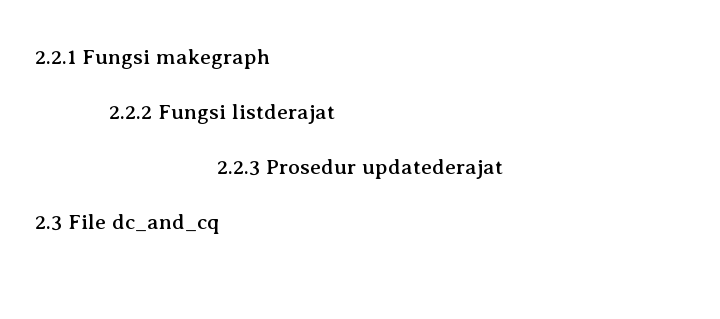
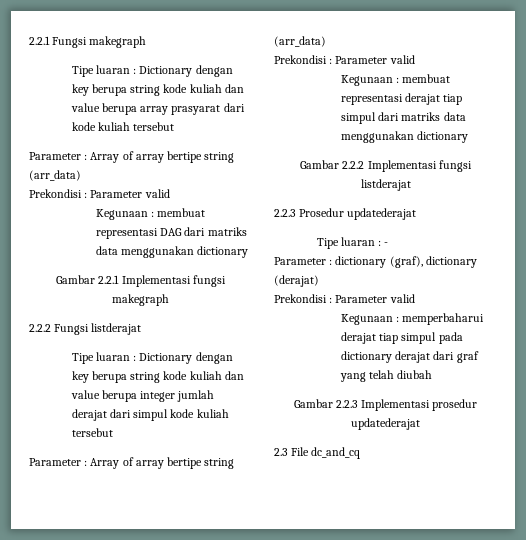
+ Tipe luaran : Dictionary dengan key berupa string kode kuliah dan value berupa array prasyarat dari kode kuliah tersebut
+ Parameter : Array of array bertipe string (arr_data)
+ Prekondisi : Parameter valid
+ Kegunaan : membuat representasi DAG dari matriks data menggunakan dictionary
+ Gambar 2.2.1 Implementasi fungsi makegraph
  2.2.2 Fungsi listderajat
+ Tipe luaran : Dictionary dengan key berupa string kode kuliah dan value berupa integer jumlah derajat dari simpul kode kuliah tersebut
+ Parameter : Array of array bertipe string (arr_data)
+ Prekondisi : Parameter valid
+ Kegunaan : membuat representasi derajat tiap simpul dari matriks data menggunakan dictionary
+ Gambar 2.2.2 Implementasi fungsi listderajat
  2.2.3 Prosedur updatederajat
+ Tipe luaran : -
+ Parameter : dictionary (graf), dictionary (derajat)
+ Prekondisi : Parameter valid
+ Kegunaan : memperbaharui derajat tiap simpul pada dictionary derajat dari graf yang telah diubah
+ Gambar 2.2.3 Implementasi prosedur updatederajat

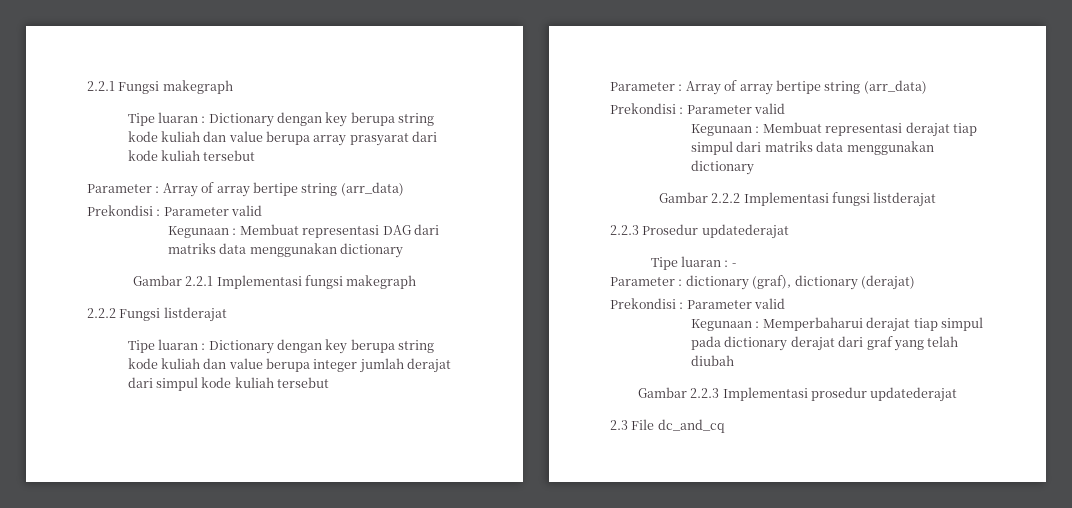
- Kegunaan : membuat representasi DAG dari matriks data menggunakan dictionary
+ Kegunaan : Membuat representasi DAG dari matriks data menggunakan dictionary
- Kegunaan : membuat representasi derajat tiap simpul dari matriks data menggunakan dictionary
+ Kegunaan : Membuat representasi derajat tiap simpul dari matriks data menggunakan dictionary
- Kegunaan : memperbaharui derajat tiap simpul pada dictionary derajat dari graf yang telah diubah
+ Kegunaan : Memperbaharui derajat tiap simpul pada dictionary derajat dari graf yang telah diubah

